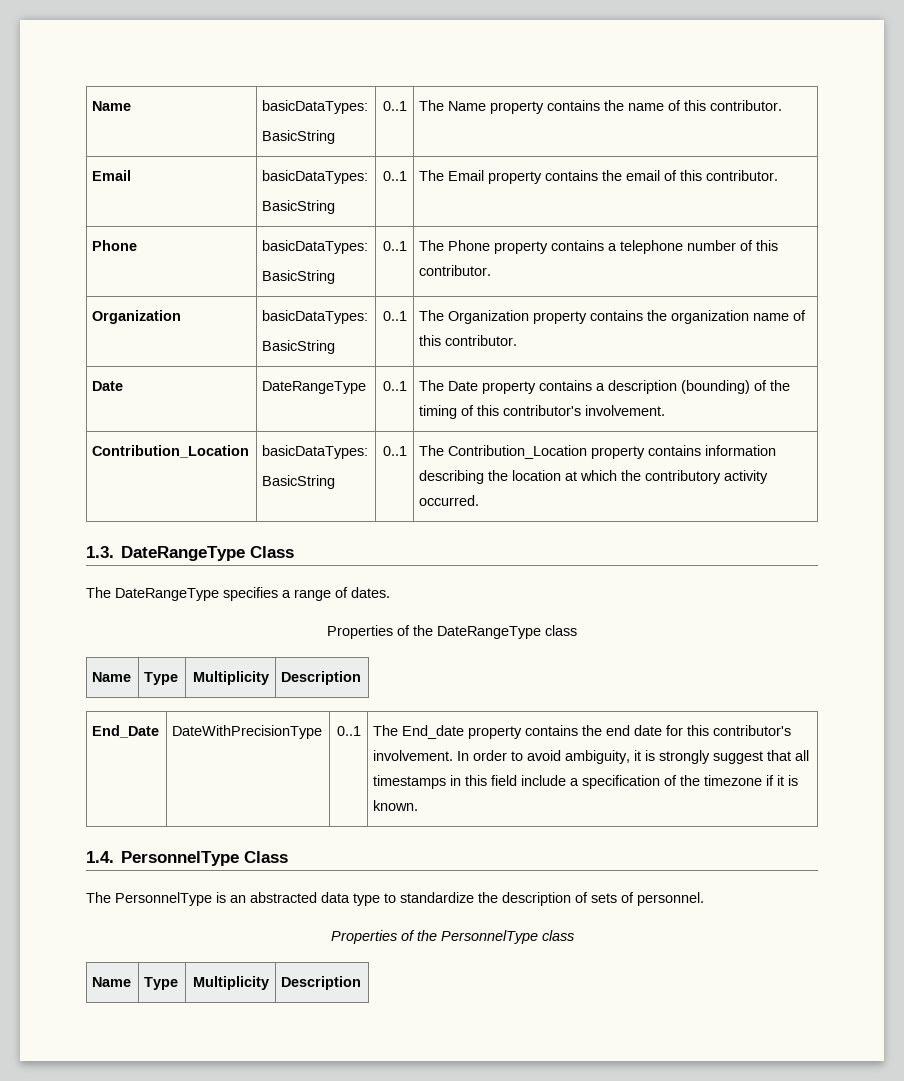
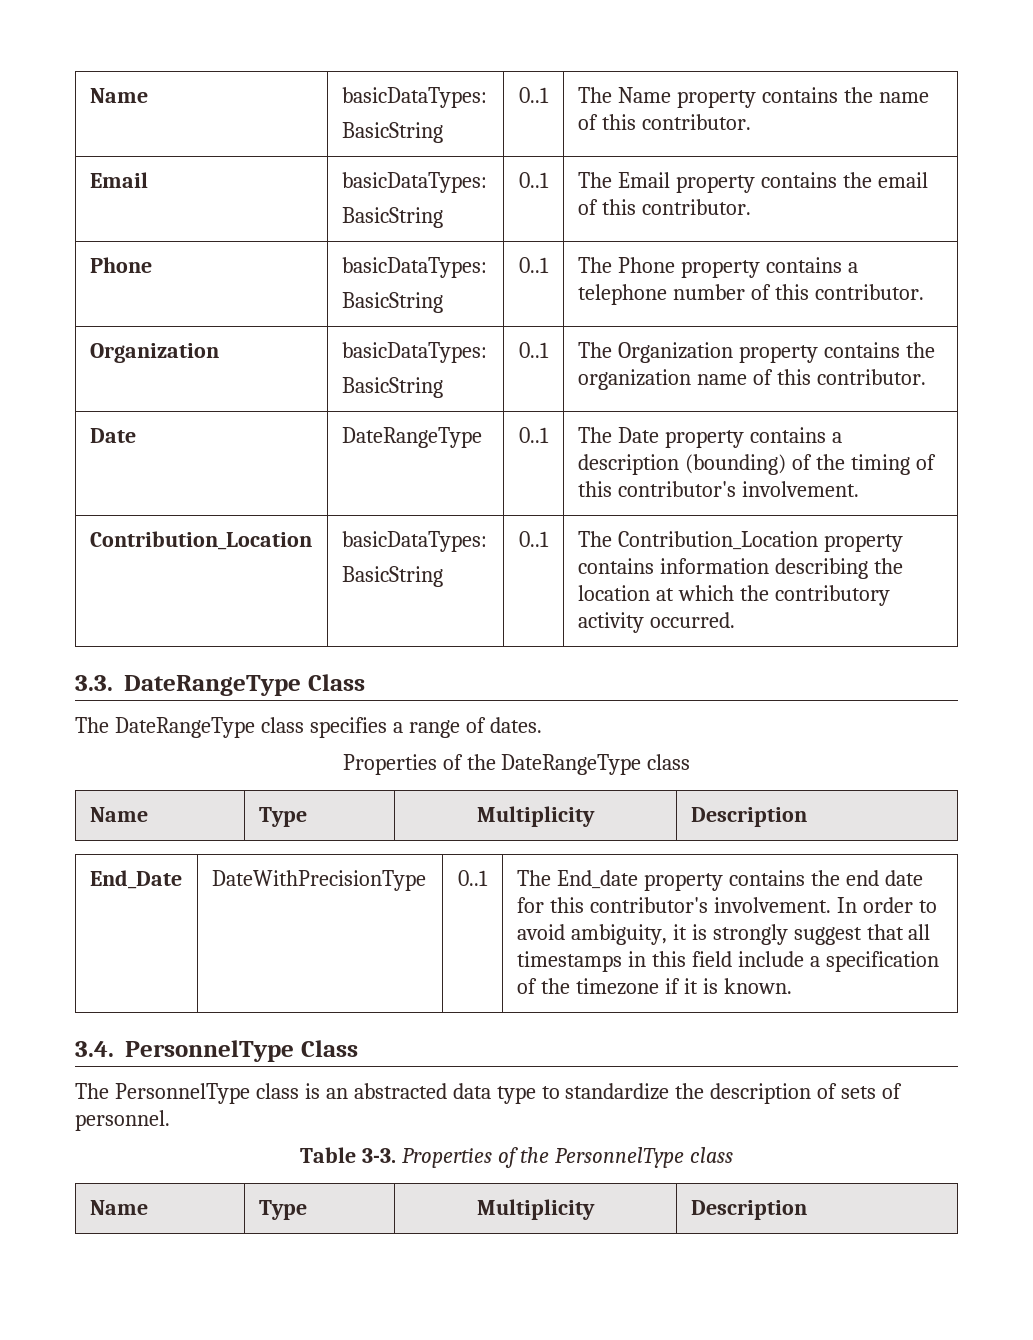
- 1.3. DateRangeType Class
+ 3.3. DateRangeType Class
- The DateRangeType specifies a range of dates.
+ The DateRangeType class specifies a range of dates.
- 1.4. PersonnelType Class
+ 3.4. PersonnelType Class
- The PersonnelType is an abstracted data type to standardize the description of sets of personnel.
+ The PersonnelType class is an abstracted data type to standardize the description of sets of personnel.
+ Table 3-3.

